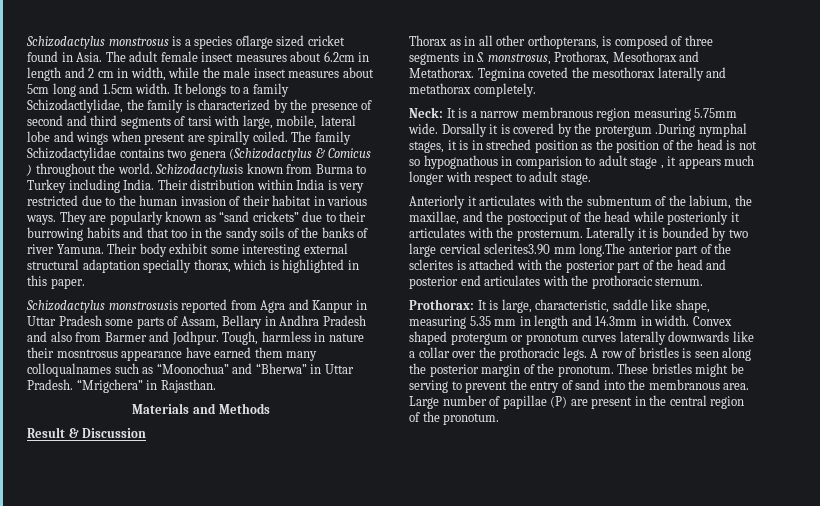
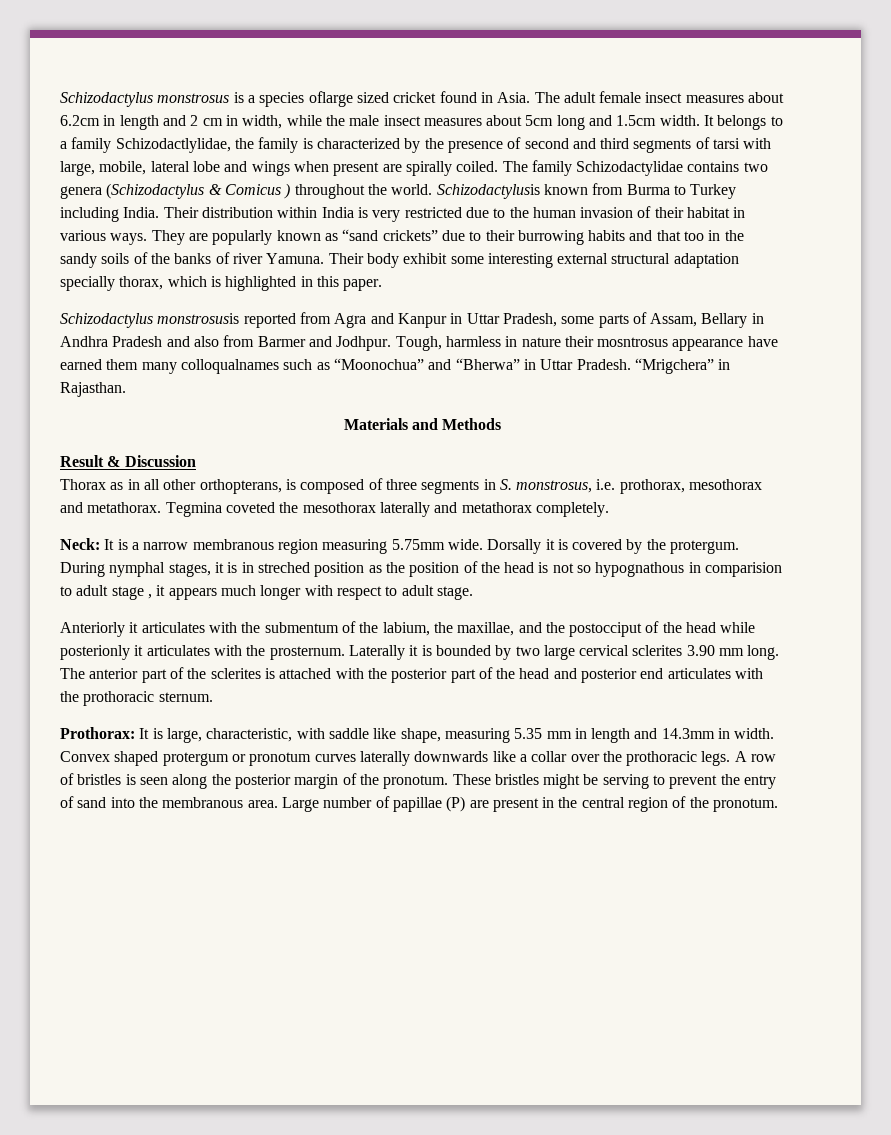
- Schizodactylus monstrosusis reported from Agra and Kanpur in Uttar Pradesh some parts of Assam, Bellary in Andhra Pradesh and also from Barmer and Jodhpur.
+ Schizodactylus monstrosusis reported from Agra and Kanpur in Uttar Pradesh, some parts of Assam, Bellary in Andhra Pradesh and also from Barmer and Jodhpur.
- Thorax as in all other orthopterans, is composed of three segments in S. monstrosus, Prothorax, Mesothorax and Metathorax.
+ Thorax as in all other orthopterans, is composed of three segments in S. monstrosus, i.e. prothorax, mesothorax and metathorax.
- Dorsally it is covered by the protergum .During nymphal stages, it is in streched position as the position of the head is not so hypognathous in comparision to adult stage , it appears much longer with respect to adult stage.
+ Dorsally it is covered by the protergum. During nymphal stages, it is in streched position as the position of the head is not so hypognathous in comparision to adult stage , it appears much longer with respect to adult stage.
- Laterally it is bounded by two large cervical sclerites3.90 mm long.The anterior part of the sclerites is attached with the posterior part of the head and posterior end articulates with the prothoracic sternum.
+ Laterally it is bounded by two large cervical sclerites 3.90 mm long. The anterior part of the sclerites is attached with the posterior part of the head and posterior end articulates with the prothoracic sternum.
- Prothorax: It is large, characteristic, saddle like shape, measuring 5.35 mm in length and 14.3mm in width.
+ Prothorax: It is large, characteristic, with saddle like shape, measuring 5.35 mm in length and 14.3mm in width.

